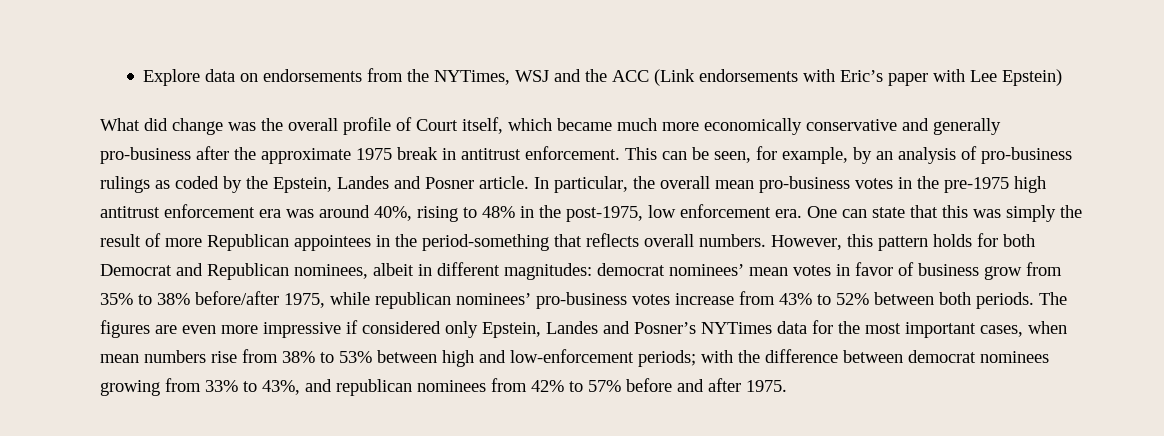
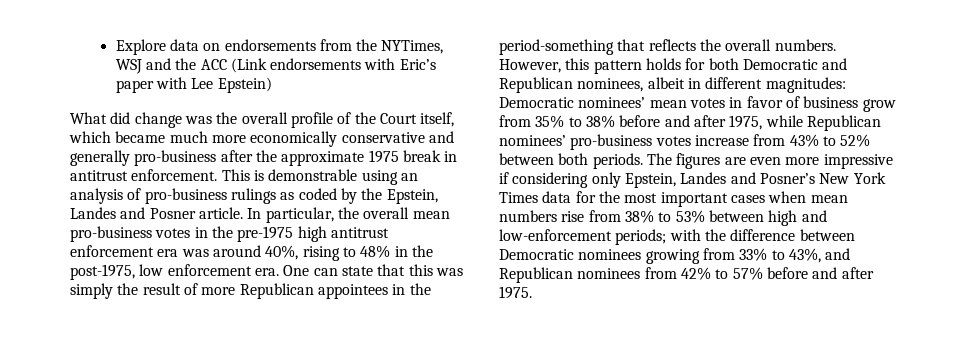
- What did change was the overall profile of Court itself, which became much more economically conservative and generally pro-business after the approximate 1975 break in antitrust enforcement.
+ What did change was the overall profile of the Court itself, which became much more economically conservative and generally pro-business after the approximate 1975 break in antitrust enforcement.
- This can be seen, for example, by an analysis of pro-business rulings as coded by the Epstein, Landes and Posner article.
+ This is demonstrable using an analysis of pro-business rulings as coded by the Epstein, Landes and Posner article.
- One can state that this was simply the result of more Republican appointees in the period-something that reflects overall numbers.
+ One can state that this was simply the result of more Republican appointees in the period-something that reflects the overall numbers.
- However, this pattern holds for both Democrat and Republican nominees, albeit in different magnitudes: democrat nominees’ mean votes in favor of business grow from 35% to 38% before/after 1975, while republican nominees’ pro-business votes increase from 43% to 52% between both periods.
+ However, this pattern holds for both Democratic and Republican nominees, albeit in different magnitudes: Democratic nominees’ mean votes in favor of business grow from 35% to 38% before and after 1975, while Republican nominees’ pro-business votes increase from 43% to 52% between both periods.
- The figures are even more impressive if considered only Epstein, Landes and Posner’s NYTimes data for the most important cases, when mean numbers rise from 38% to 53% between high and low-enforcement periods; with the difference between democrat nominees growing from 33% to 43%, and republican nominees from 42% to 57% before and after 1975.
+ The figures are even more impressive if considering only Epstein, Landes and Posner’s New York Times data for the most important cases when mean numbers rise from 38% to 53% between high and low-enforcement periods; with the difference between Democratic nominees growing from 33% to 43%, and Republican nominees from 42% to 57% before and after 1975.

